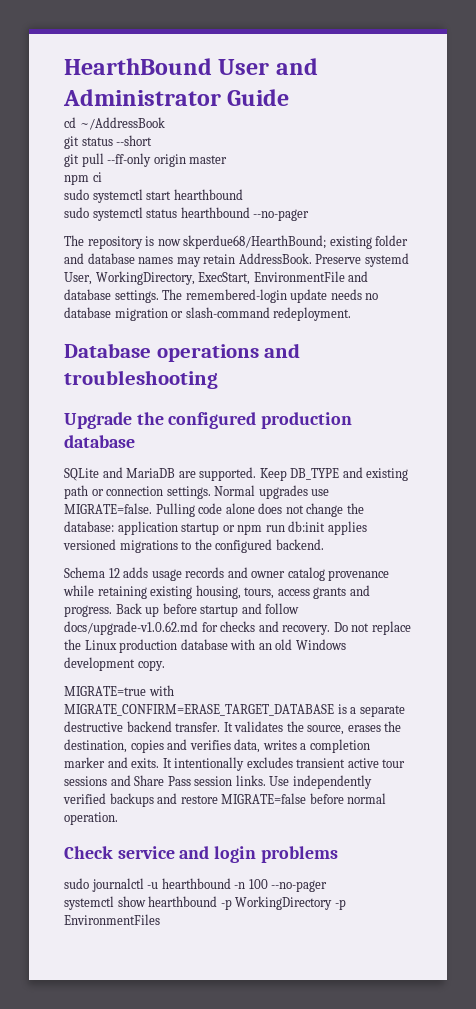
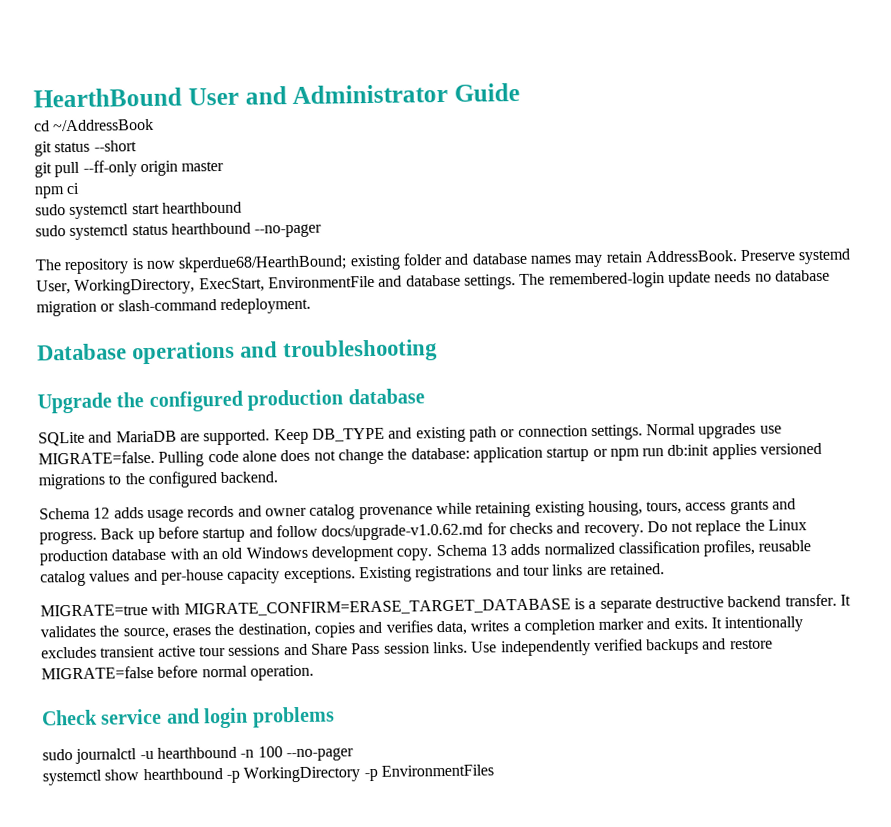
+ Schema 13 adds normalized classification profiles, reusable catalog values and per-house capacity exceptions. Existing registrations and tour links are retained.

